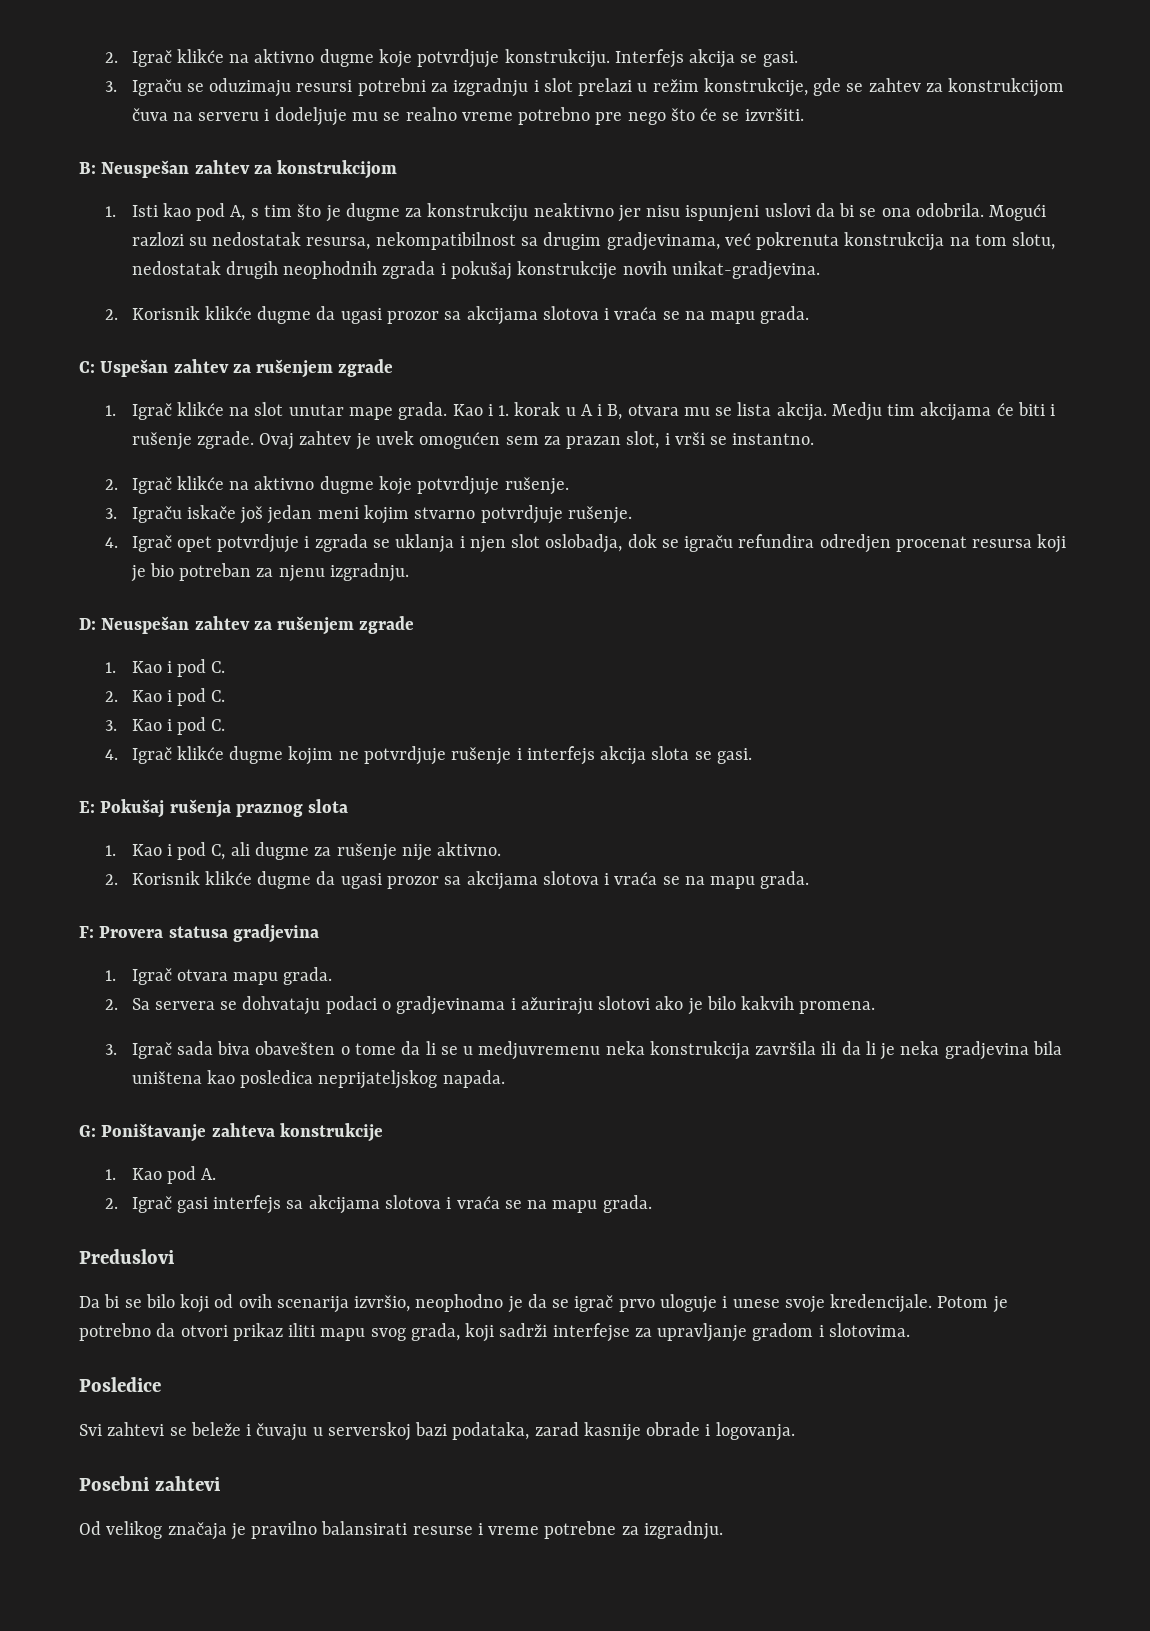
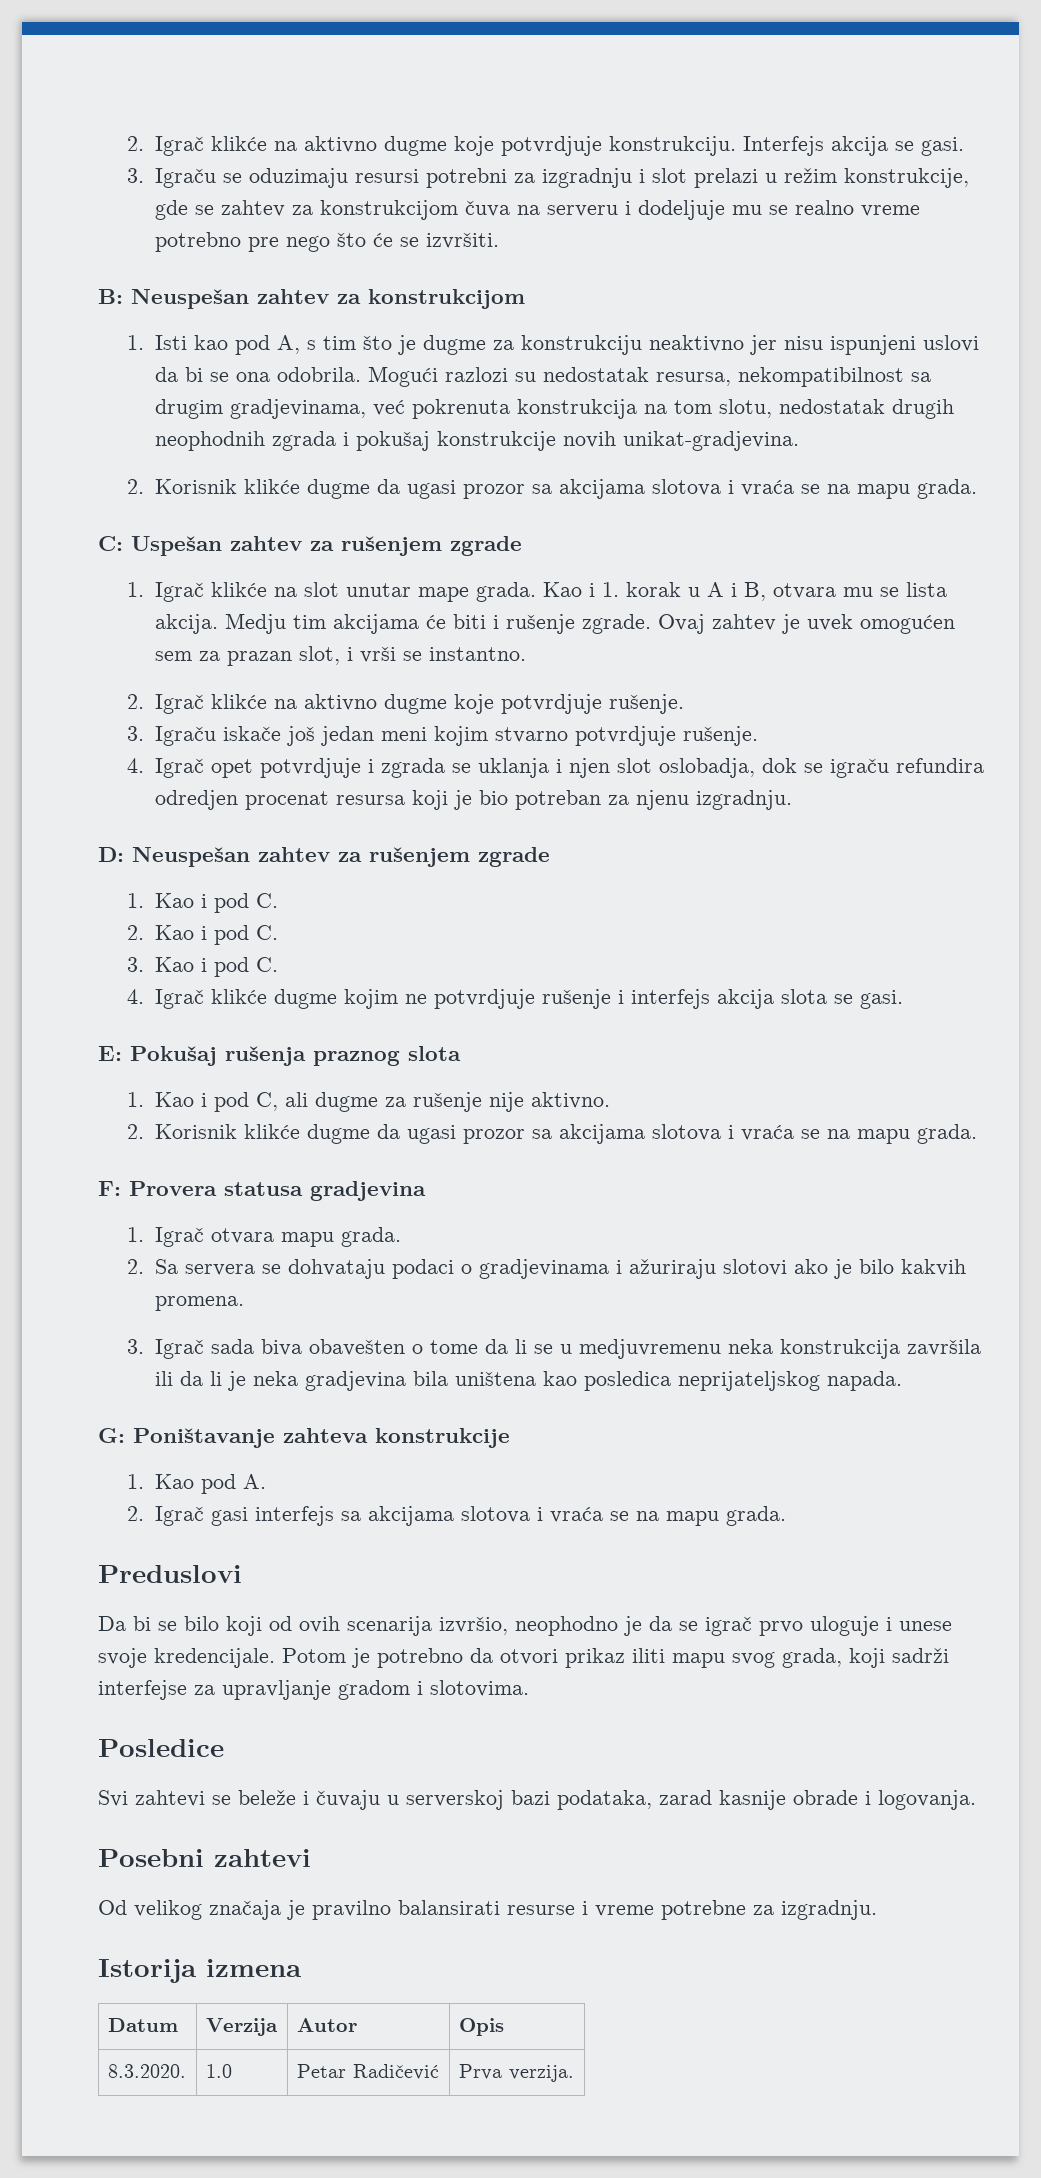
+ Istorija izmena
+ Datum | Verzija | Autor | Opis
+ 8.3.2020. | 1.0 | Petar Radičević | Prva verzija.

